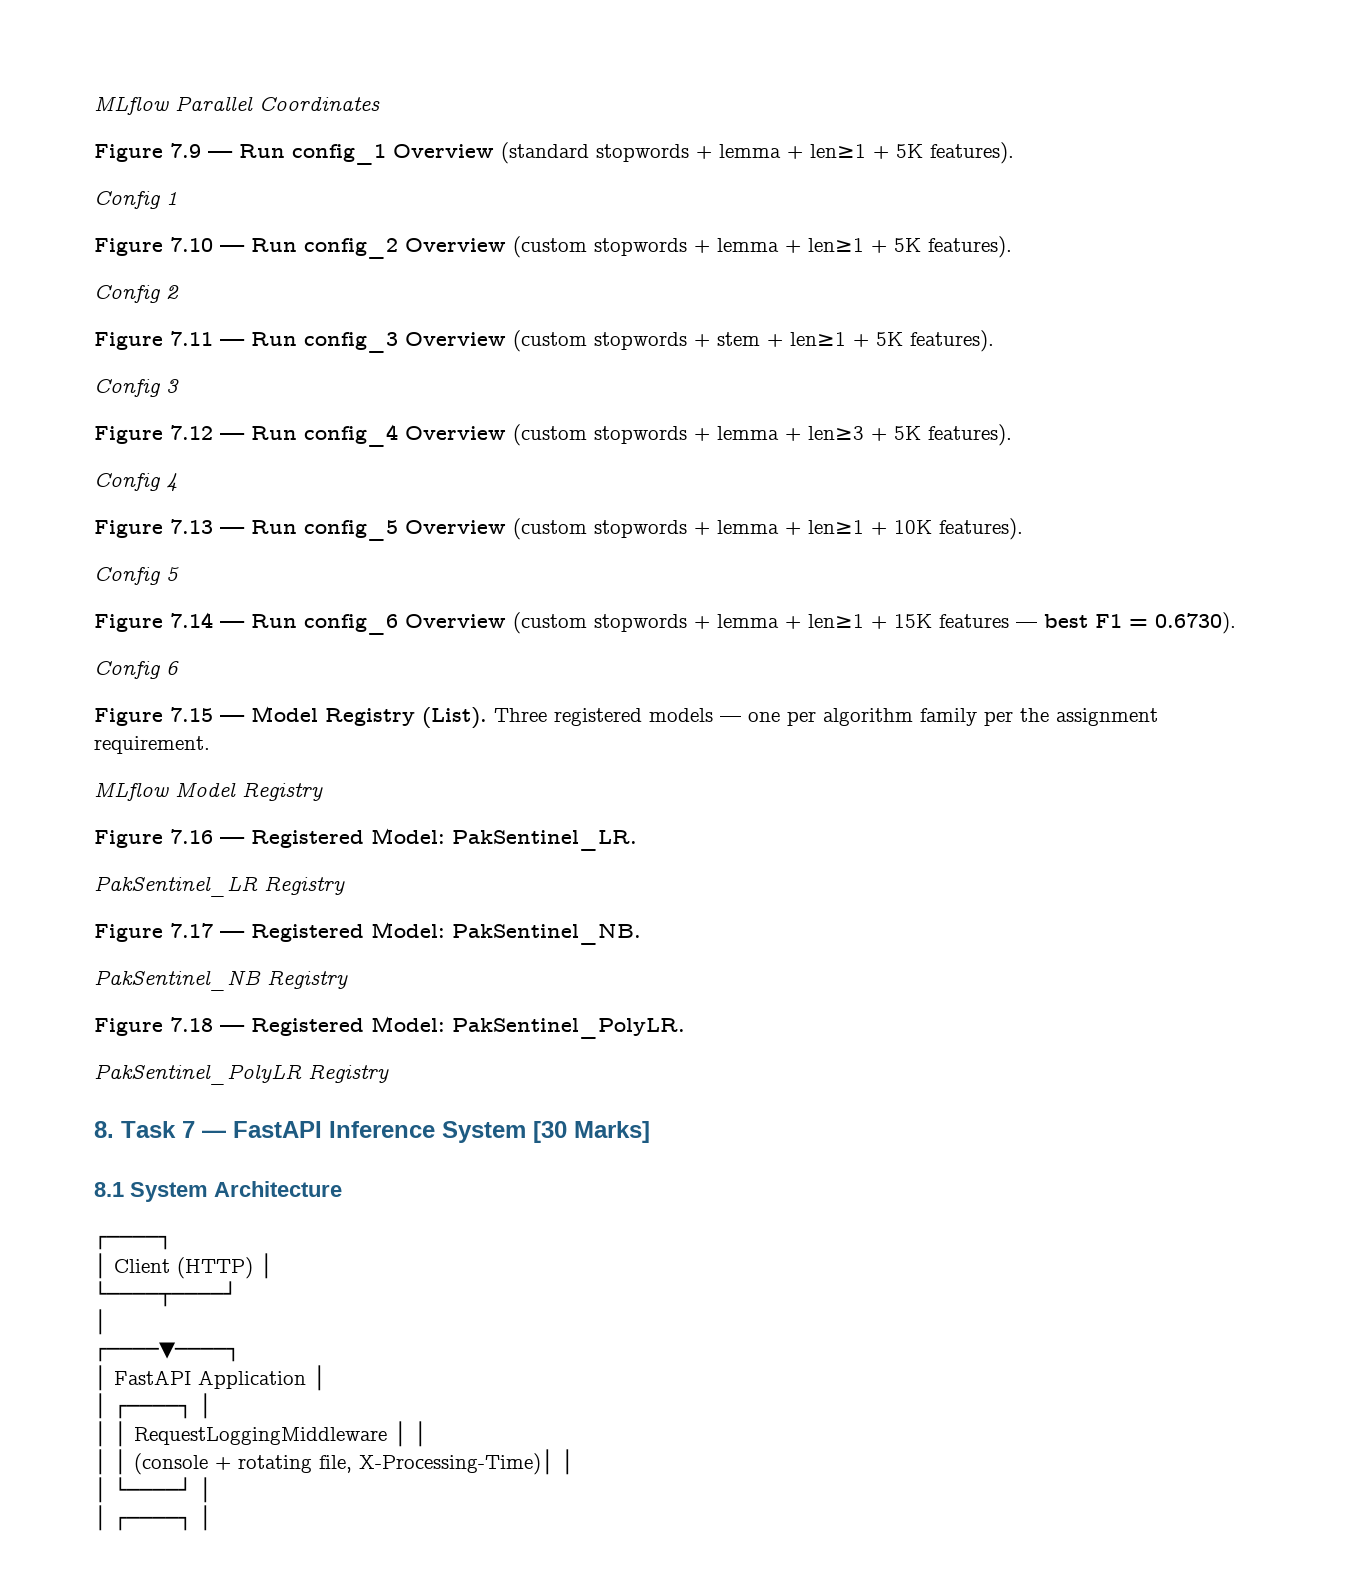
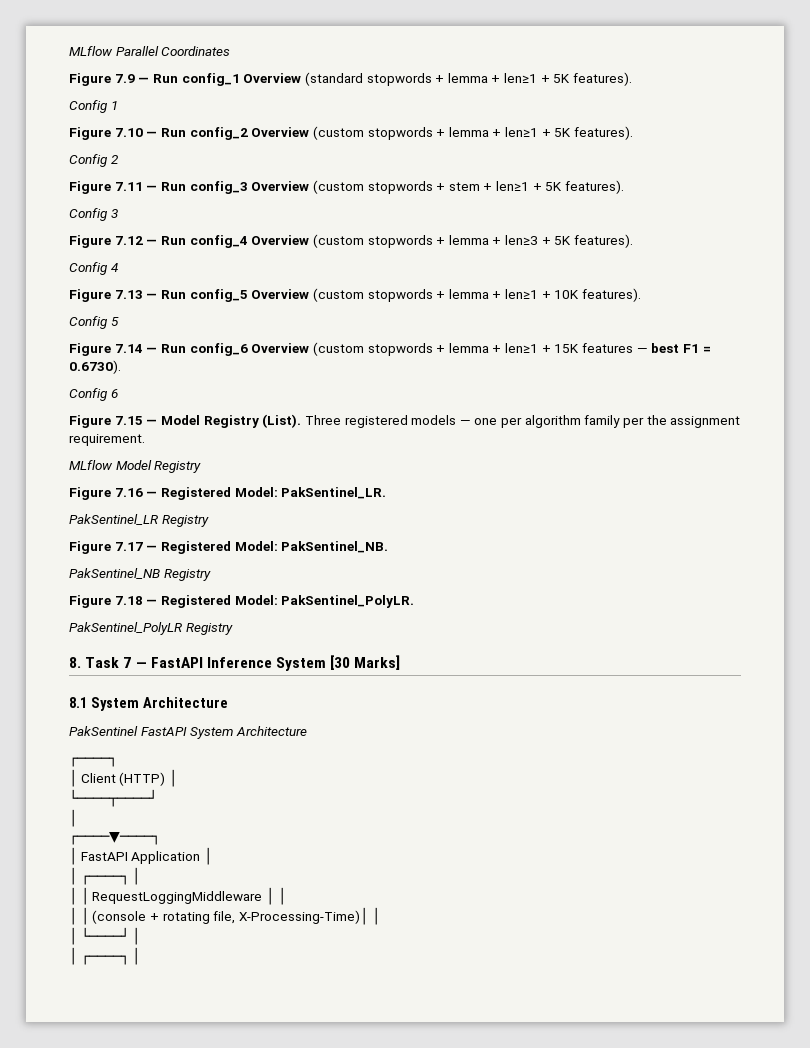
+ PakSentinel FastAPI System Architecture

